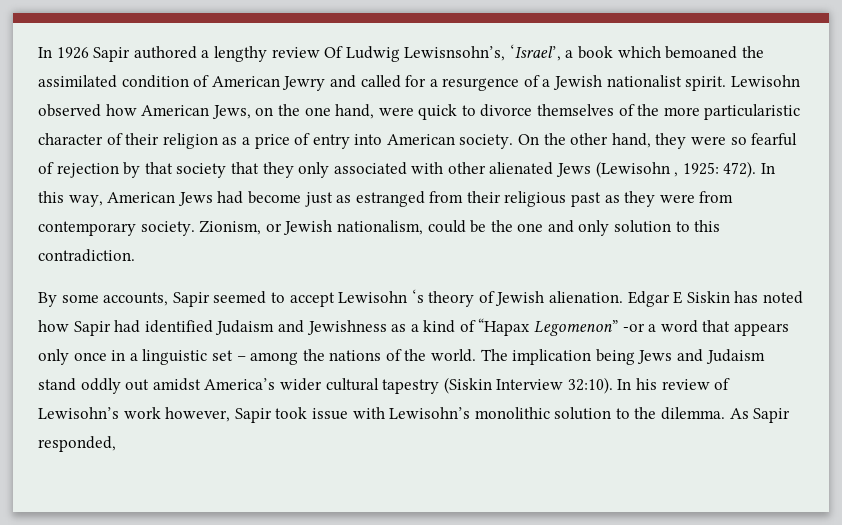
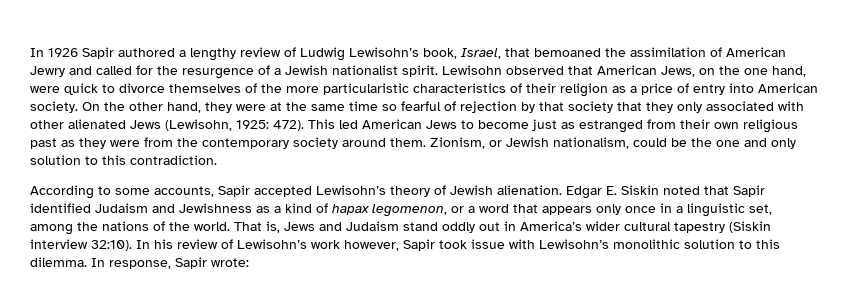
- In 1926 Sapir authored a lengthy review Of Ludwig Lewisnsohn’s, ‘Israel’, a book which bemoaned the assimilated condition of American Jewry and called for a resurgence of a Jewish nationalist spirit.
+ In 1926 Sapir authored a lengthy review of Ludwig Lewisohn’s book, Israel, that bemoaned the assimilation of American Jewry and called for the resurgence of a Jewish nationalist spirit.
- Lewisohn observed how American Jews, on the one hand, were quick to divorce themselves of the more particularistic character of their religion as a price of entry into American society.
+ Lewisohn observed that American Jews, on the one hand, were quick to divorce themselves of the more particularistic characteristics of their religion as a price of entry into American society.
- On the other hand, they were so fearful of rejection by that society that they only associated with other alienated Jews (Lewisohn , 1925: 472). In this way, American Jews had become just as estranged from their religious past as they were from contemporary society.
+ On the other hand, they were at the same time so fearful of rejection by that society that they only associated with other alienated Jews (Lewisohn, 1925: 472). This led American Jews to become just as estranged from their own religious past as they were from the contemporary society around them.
- By some accounts, Sapir seemed to accept Lewisohn ‘s theory of Jewish alienation.
+ According to some accounts, Sapir accepted Lewisohn’s theory of Jewish alienation.
- Edgar E Siskin has noted how Sapir had identified Judaism and Jewishness as a kind of “Hapax Legomenon” -or a word that appears only once in a linguistic set – among the nations of the world.
+ Edgar E. Siskin noted that Sapir identified Judaism and Jewishness as a kind of hapax legomenon, or a word that appears only once in a linguistic set, among the nations of the world.
- The implication being Jews and Judaism stand oddly out amidst America’s wider cultural tapestry (Siskin Interview 32:10).
+ That is, Jews and Judaism stand oddly out in America’s wider cultural tapestry (Siskin interview 32:10).
- In his review of Lewisohn’s work however, Sapir took issue with Lewisohn’s monolithic solution to the dilemma. As Sapir responded,
+ In his review of Lewisohn’s work however, Sapir took issue with Lewisohn’s monolithic solution to this dilemma. In response, Sapir wrote:

